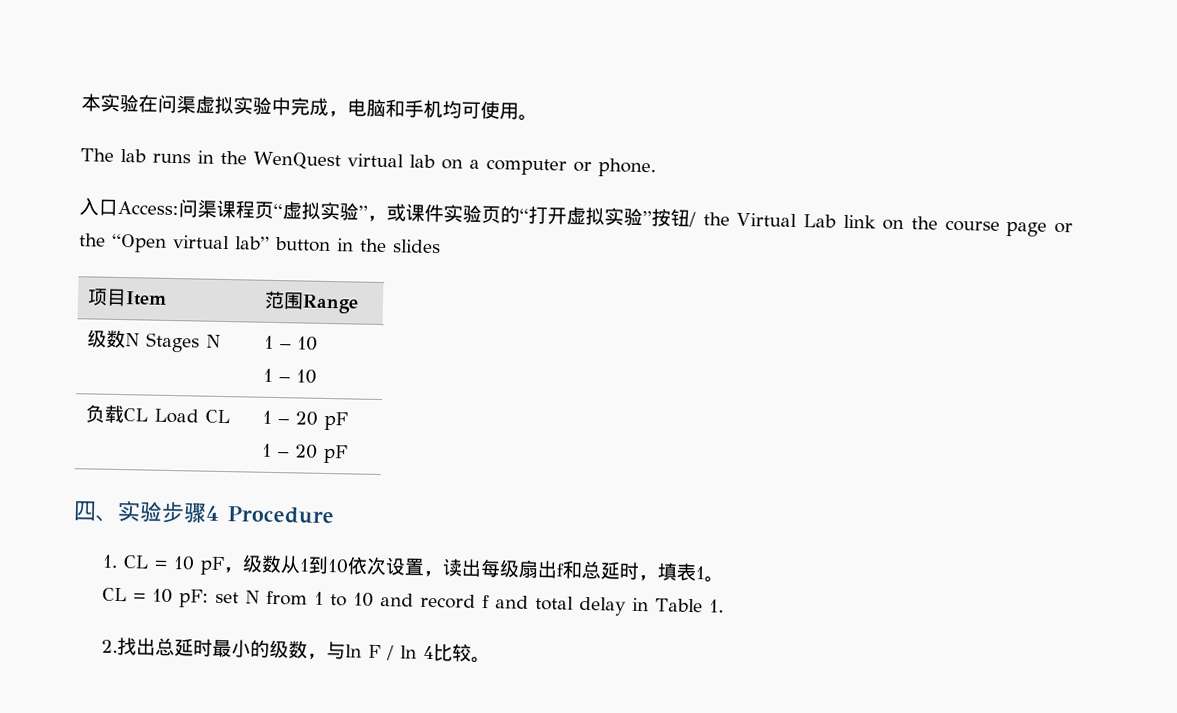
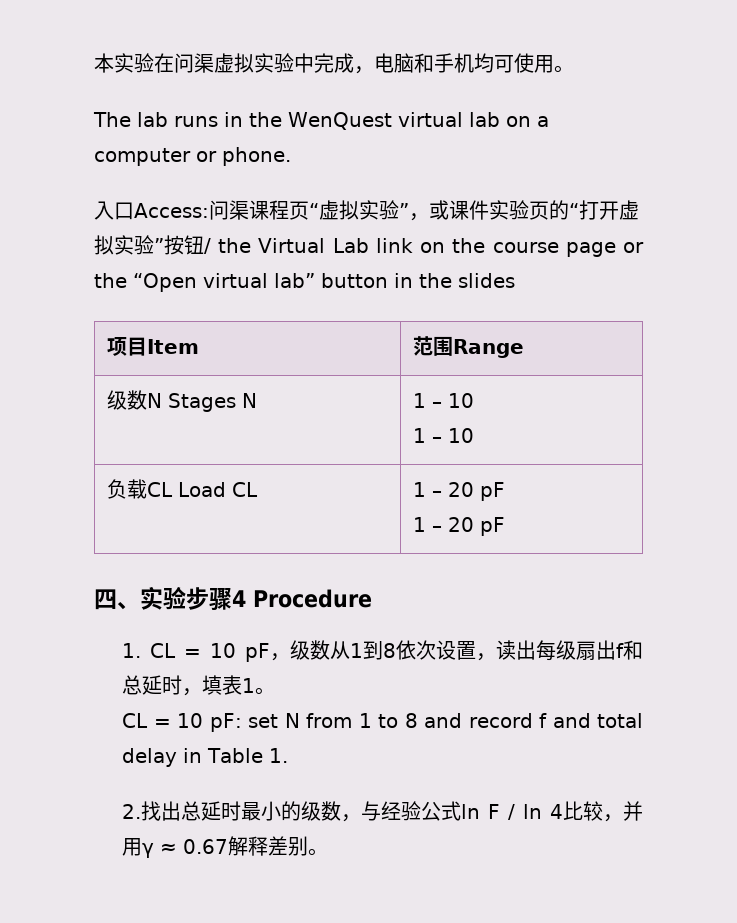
- 1. CL = 10 pF，级数从1到10依次设置，读出每级扇出f和总延时，填表1。
+ 1. CL = 10 pF，级数从1到8依次设置，读出每级扇出f和总延时，填表1。
- CL = 10 pF: set N from 1 to 10 and record f and total delay in Table 1.
+ CL = 10 pF: set N from 1 to 8 and record f and total delay in Table 1.
- 2.找出总延时最小的级数，与ln F / ln 4比较。
+ 2.找出总延时最小的级数，与经验公式ln F / ln 4比较，并用γ ≈ 0.67解释差别。

